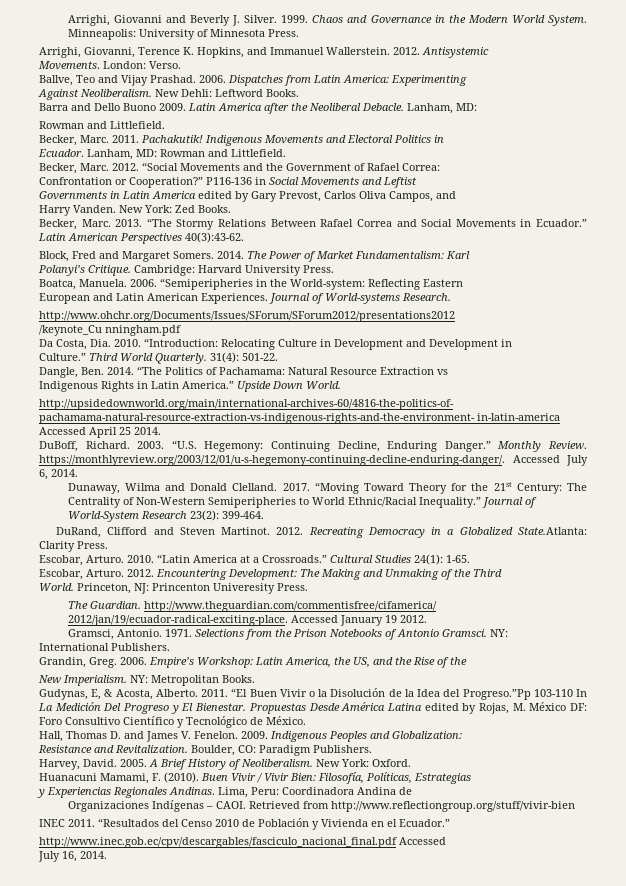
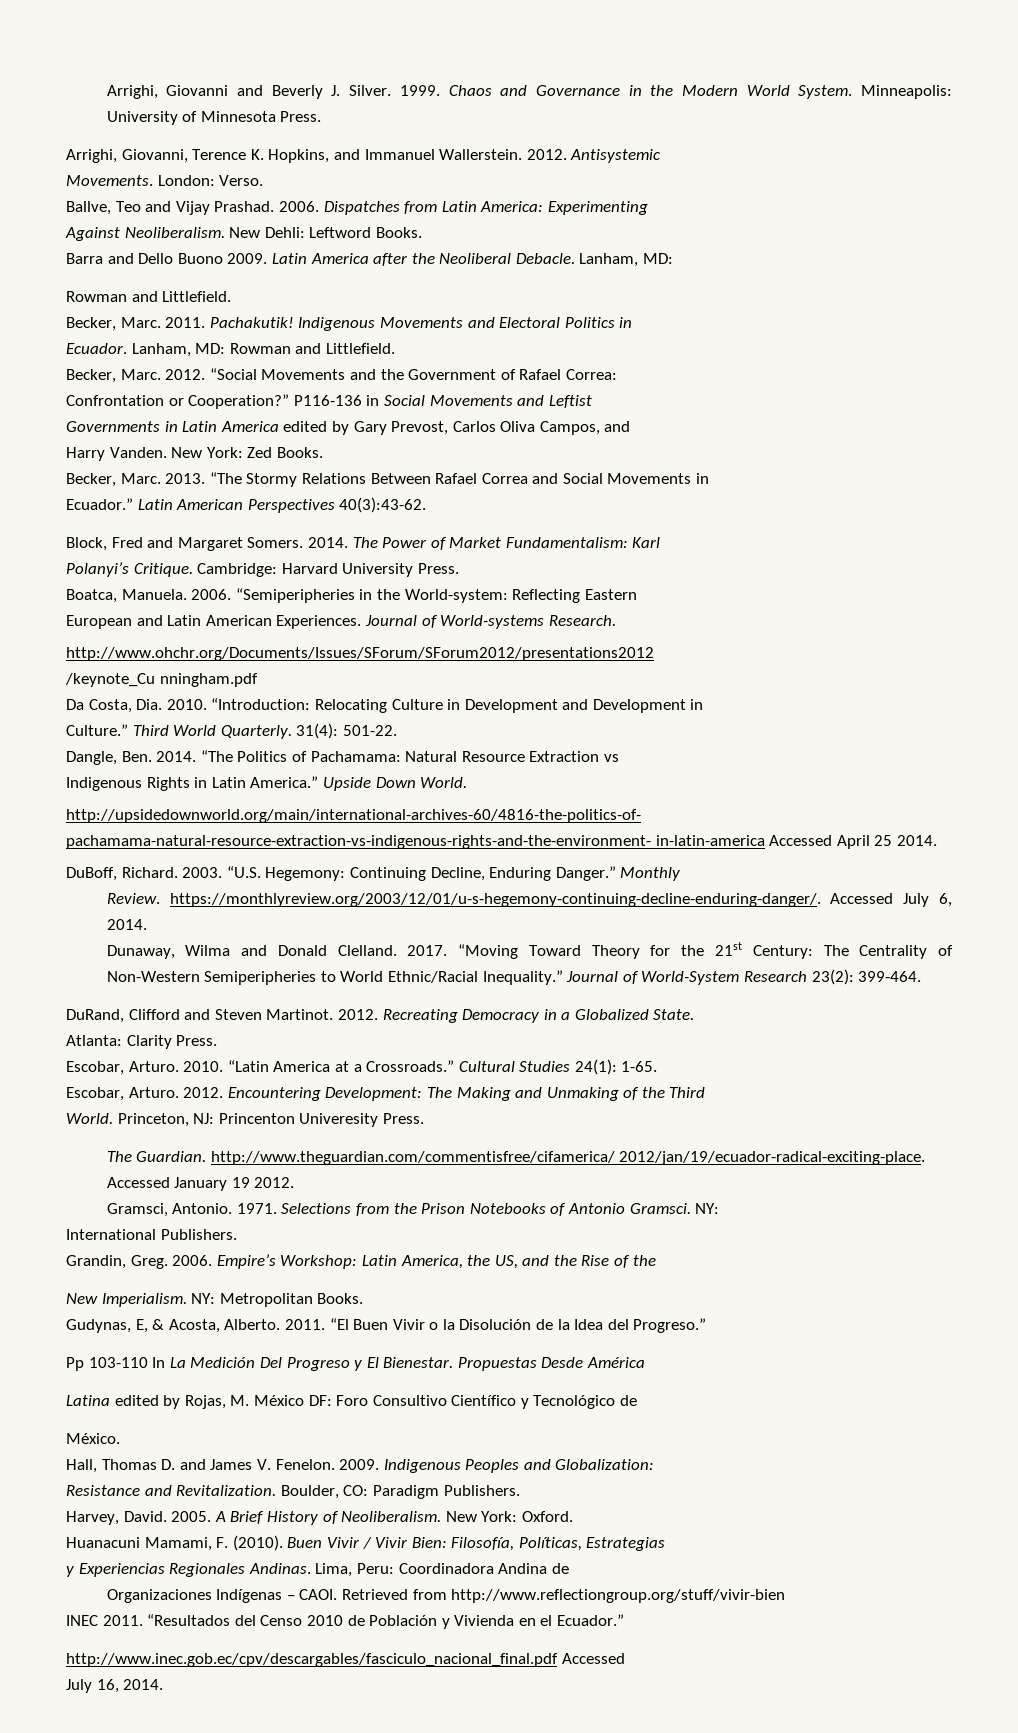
- “The Stormy Relations Between Rafael Correa and Social Movements in Ecuador.”
+ “The Stormy Relations Between Rafael Correa and Social Movements in
+ Ecuador.”
- Monthly Review. https://monthlyreview.org/2003/12/01/u-s-hegemony-continuing-decline-enduring-danger/. Accessed July 6, 2014.
+ Monthly
+ Review. https://monthlyreview.org/2003/12/01/u-s-hegemony-continuing-decline-enduring-danger/. Accessed July 6, 2014.
- Recreating Democracy in a Globalized State.Atlanta: Clarity Press.
+ Recreating Democracy in a Globalized State.
+ Atlanta: Clarity Press.
- “El Buen Vivir o la Disolución de la Idea del Progreso.”Pp 103-110 In La Medición Del Progreso y El Bienestar.
+ “El Buen Vivir o la Disolución de la Idea del Progreso.”
+ Pp 103-110 In La Medición Del Progreso y El Bienestar.
- Propuestas Desde América Latina edited by Rojas, M. México DF: Foro Consultivo Científico y Tecnológico de México.
+ Propuestas Desde América
+ Latina edited by Rojas, M. México DF: Foro Consultivo Científico y Tecnológico de
+ México.

